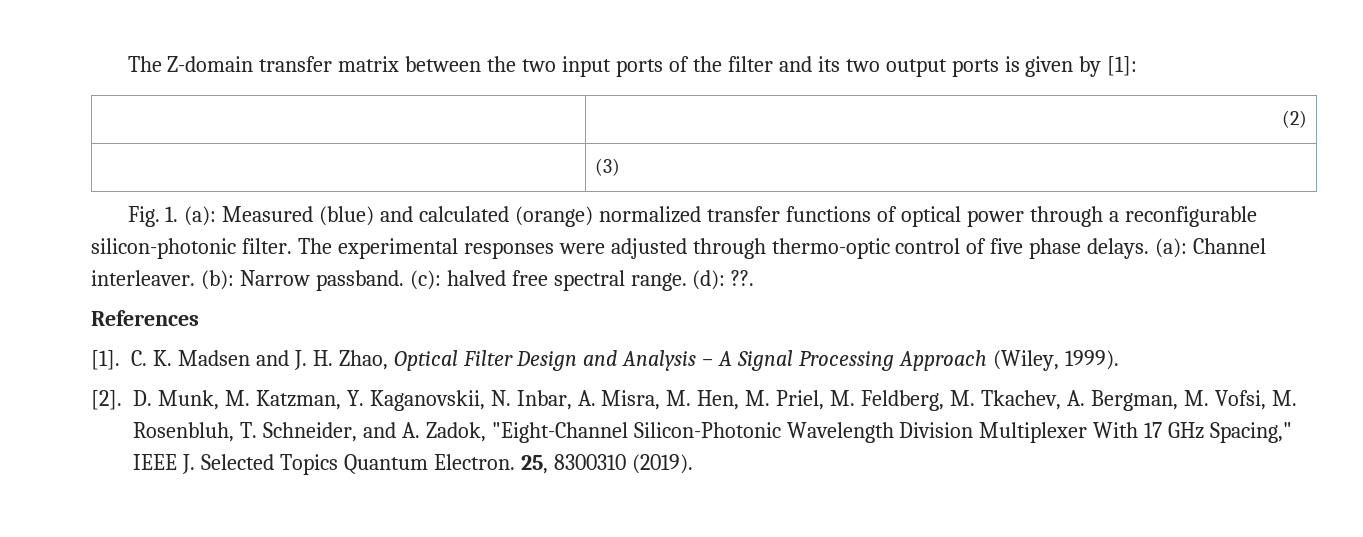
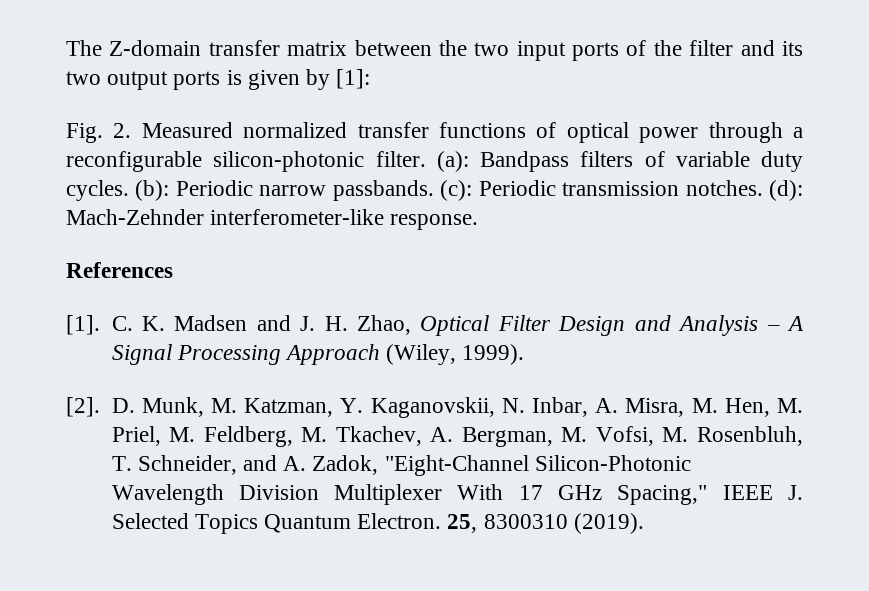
- | (2)
- | (3)
- Fig. 1. (a): Measured (blue) and calculated (orange) normalized transfer functions of optical power through a reconfigurable silicon-photonic filter.
+ Fig. 2. Measured normalized transfer functions of optical power through a reconfigurable silicon-photonic filter.
- The experimental responses were adjusted through thermo-optic control of five phase delays. (a): Channel interleaver. (b): Narrow passband. (c): halved free spectral range. (d): ??.
+ (a): Bandpass filters of variable duty cycles. (b): Periodic narrow passbands. (c): Periodic transmission notches. (d): Mach-Zehnder interferometer-like response.

